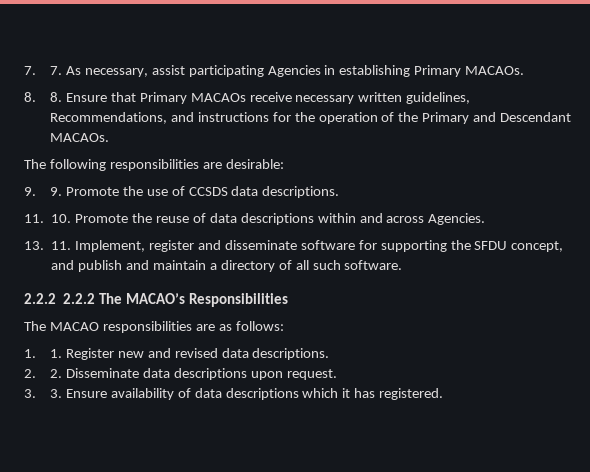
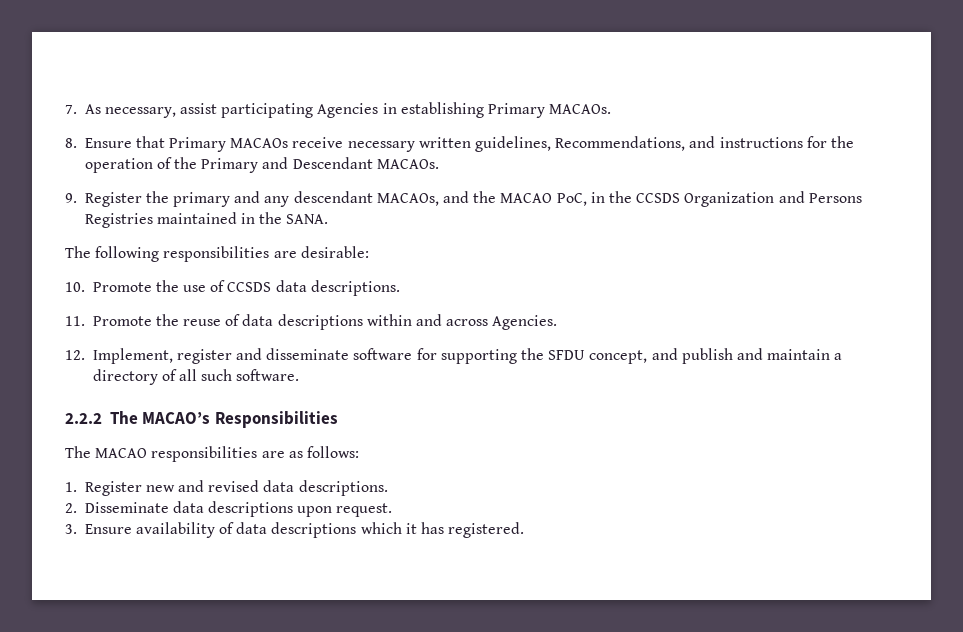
- 7. 7. As necessary, assist participating Agencies in establishing Primary MACAOs.
+ 7. As necessary, assist participating Agencies in establishing Primary MACAOs.
- 8. 8. Ensure that Primary MACAOs receive necessary written guidelines, Recommendations, and instructions for the operation of the Primary and Descendant MACAOs.
+ 8. Ensure that Primary MACAOs receive necessary written guidelines, Recommendations, and instructions for the operation of the Primary and Descendant MACAOs.
+ 9. Register the primary and any descendant MACAOs, and the MACAO PoC, in the CCSDS Organization and Persons Registries maintained in the SANA.
- 9. 9. Promote the use of CCSDS data descriptions.
+ 10. Promote the use of CCSDS data descriptions.
- 11. 10. Promote the reuse of data descriptions within and across Agencies.
+ 11. Promote the reuse of data descriptions within and across Agencies.
- 13. 11. Implement, register and disseminate software for supporting the SFDU concept, and publish and maintain a directory of all such software.
+ 12. Implement, register and disseminate software for supporting the SFDU concept, and publish and maintain a directory of all such software.
- 2.2.2 2.2.2 The MACAO’s Responsibilities
+ 2.2.2 The MACAO’s Responsibilities
- 1. 1. Register new and revised data descriptions.
+ 1. Register new and revised data descriptions.
- 2. 2. Disseminate data descriptions upon request.
+ 2. Disseminate data descriptions upon request.
- 3. 3. Ensure availability of data descriptions which it has registered.
+ 3. Ensure availability of data descriptions which it has registered.

